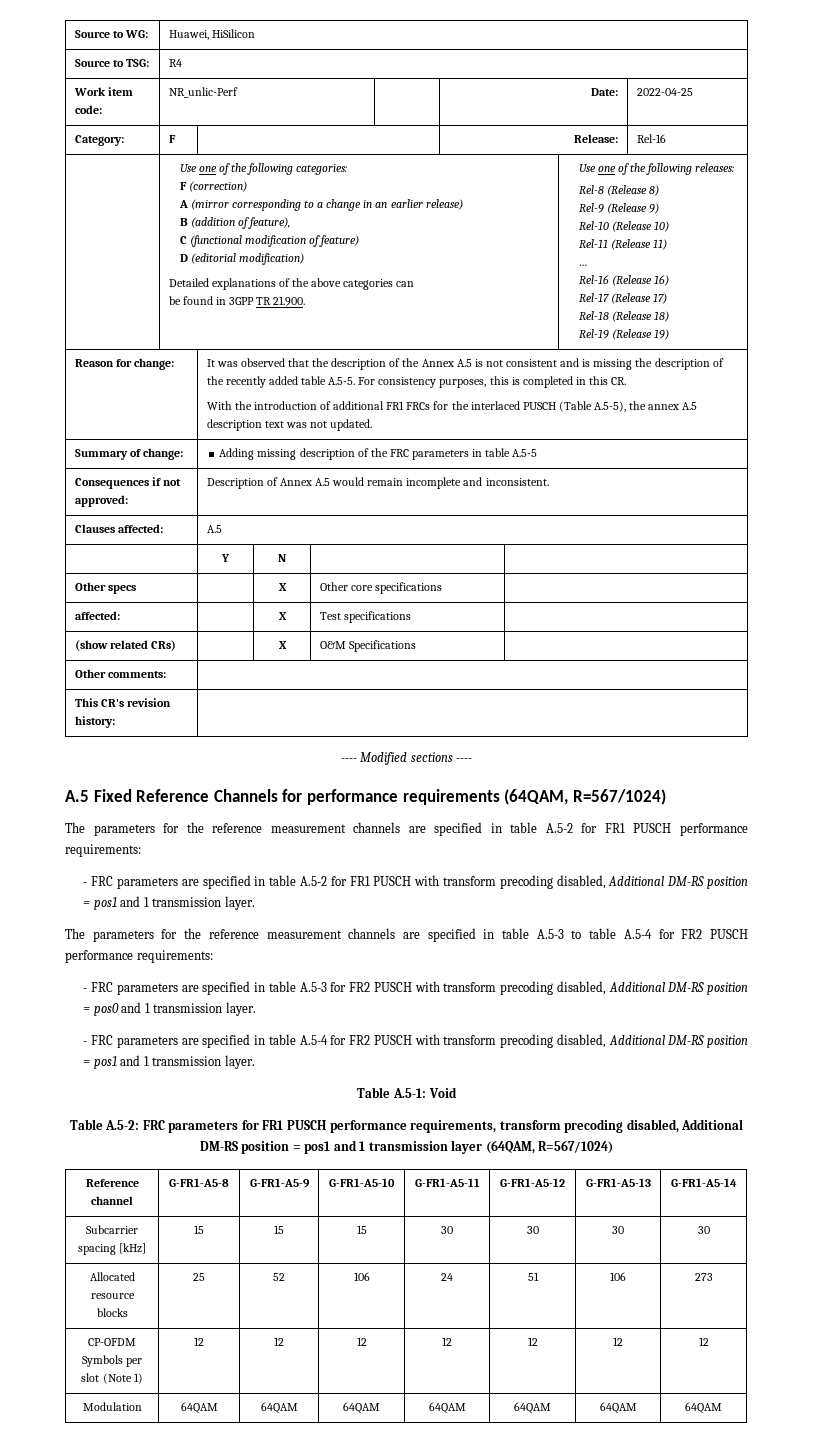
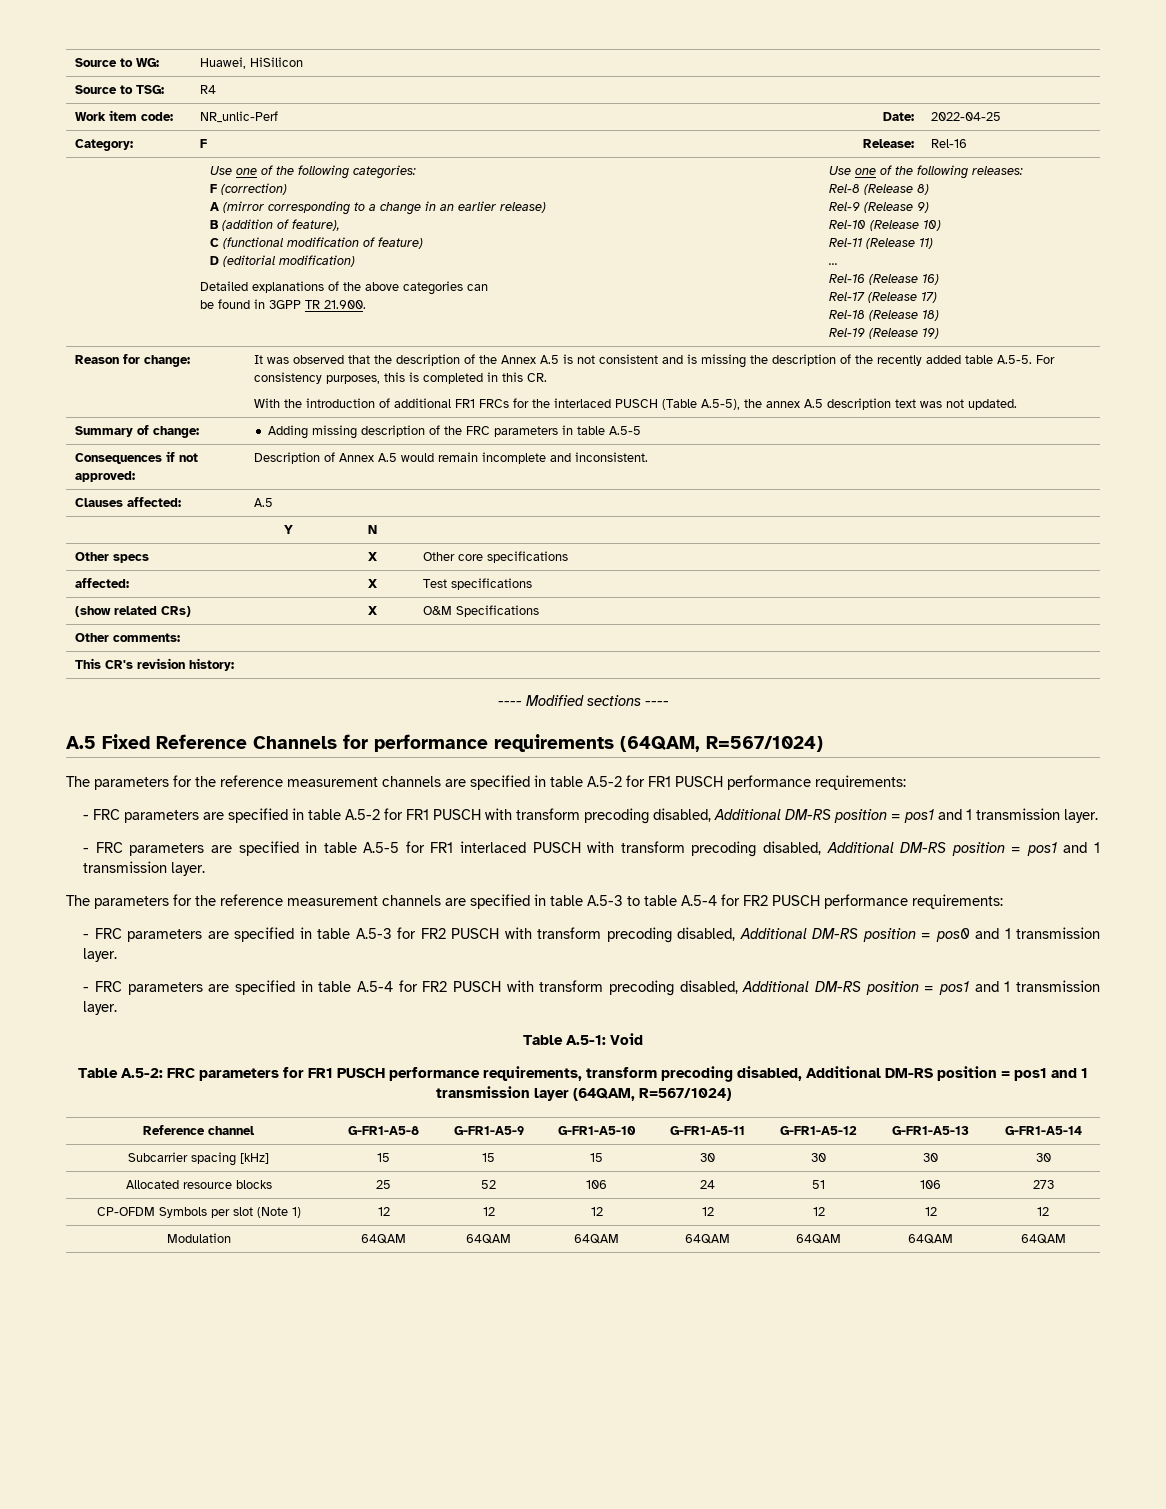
+ - FRC parameters are specified in table A.5-5 for FR1 interlaced PUSCH with transform precoding disabled, Additional DM-RS position = pos1 and 1 transmission layer.

